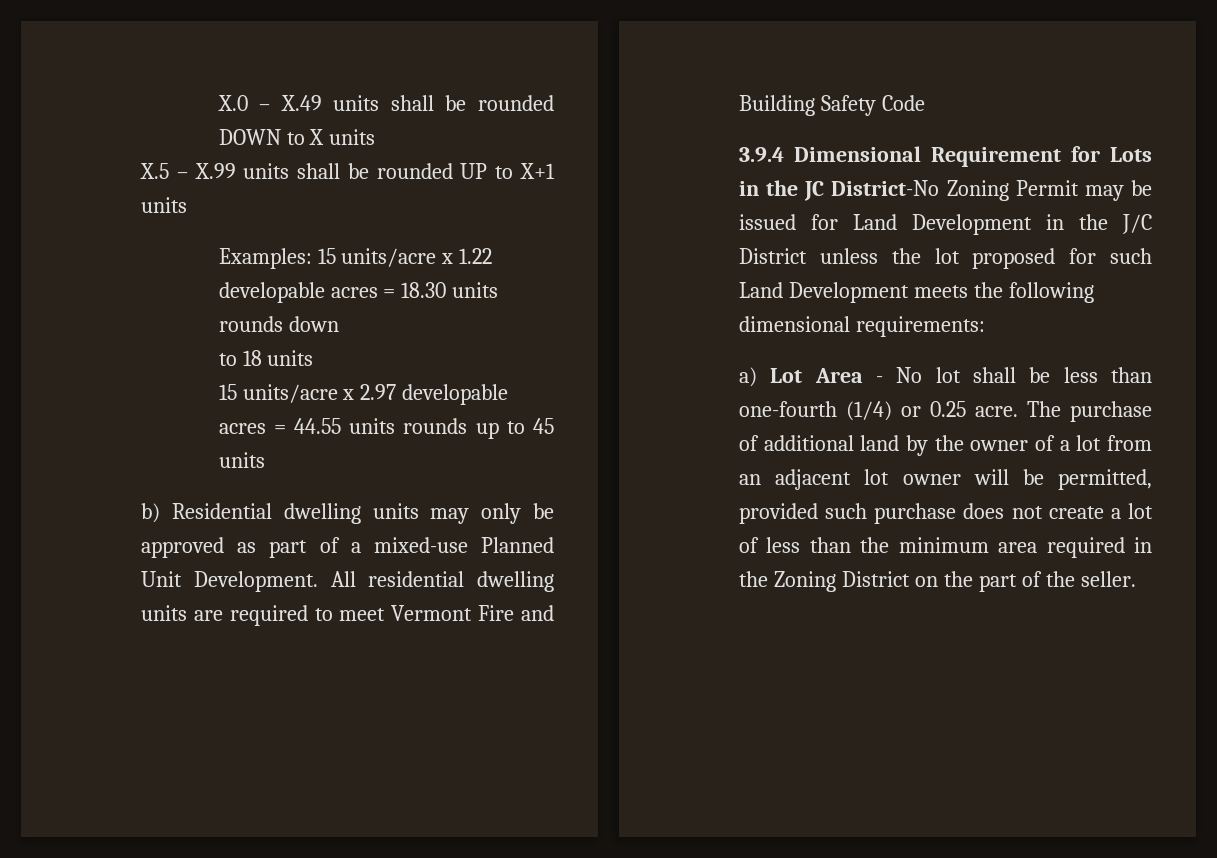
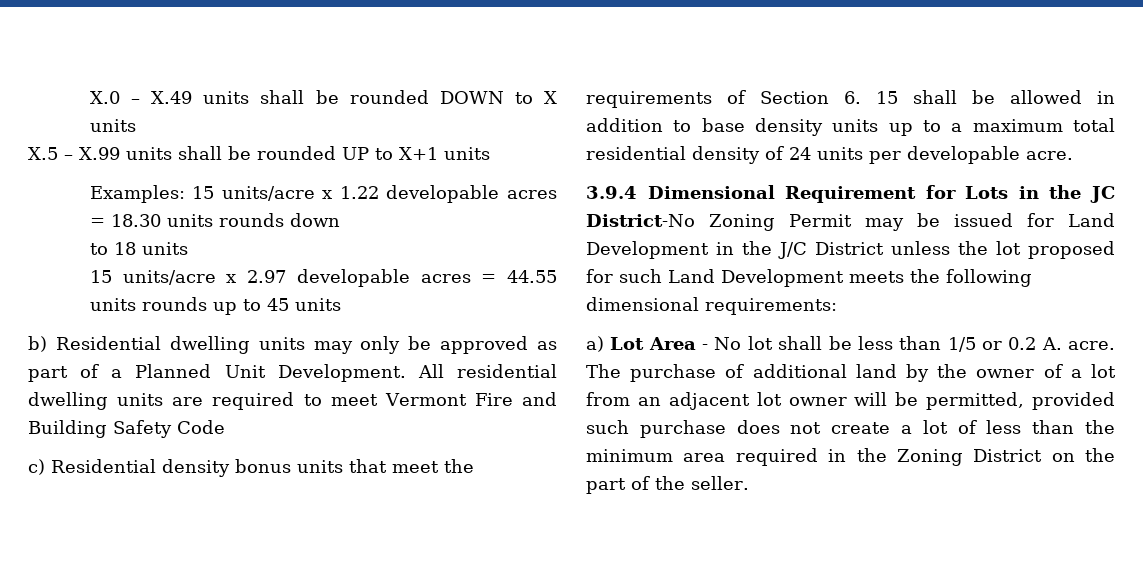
- b) Residential dwelling units may only be approved as part of a mixed-use Planned Unit Development.
+ b) Residential dwelling units may only be approved as part of a Planned Unit Development.
+ c) Residential density bonus units that meet the requirements of Section 6. 15 shall be allowed in addition to base density units up to a maximum total residential density of 24 units per developable acre.
- a) Lot Area - No lot shall be less than one-fourth (1/4) or 0.25 acre.
+ a) Lot Area - No lot shall be less than 1/5 or 0.2 A. acre.

